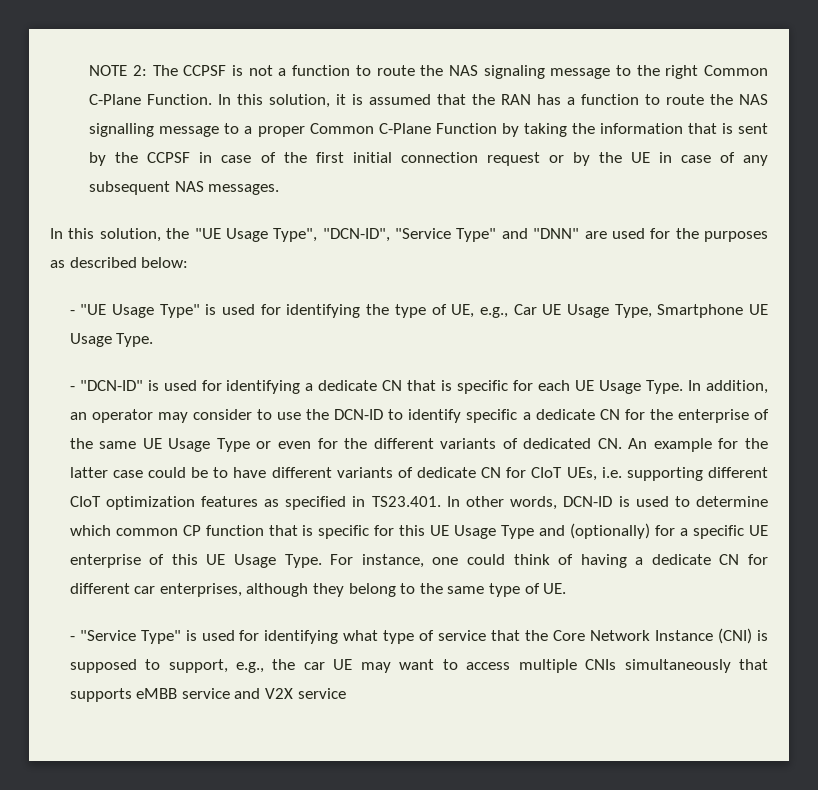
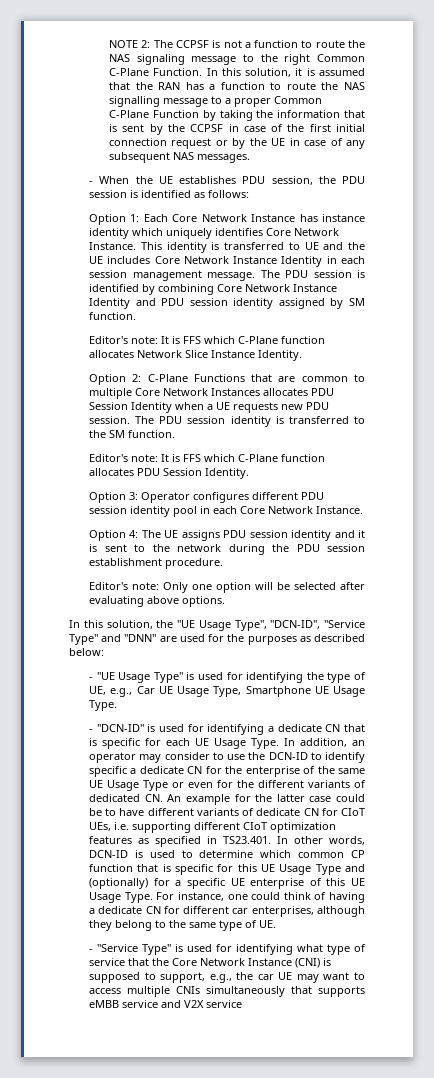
+ - When the UE establishes PDU session, the PDU session is identified as follows:
+ Option 1: Each Core Network Instance has instance identity which uniquely identifies Core Network Instance. This identity is transferred to UE and the UE includes Core Network Instance Identity in each session management message. The PDU session is identified by combining Core Network Instance Identity and PDU session identity assigned by SM function.
+ Editor's note: It is FFS which C-Plane function allocates Network Slice Instance Identity.
+ Option 2: C-Plane Functions that are common to multiple Core Network Instances allocates PDU Session Identity when a UE requests new PDU session. The PDU session identity is transferred to the SM function.
+ Editor's note: It is FFS which C-Plane function allocates PDU Session Identity.
+ Option 3: Operator configures different PDU session identity pool in each Core Network Instance.
+ Option 4: The UE assigns PDU session identity and it is sent to the network during the PDU session establishment procedure.
+ Editor's note: Only one option will be selected after evaluating above options.

